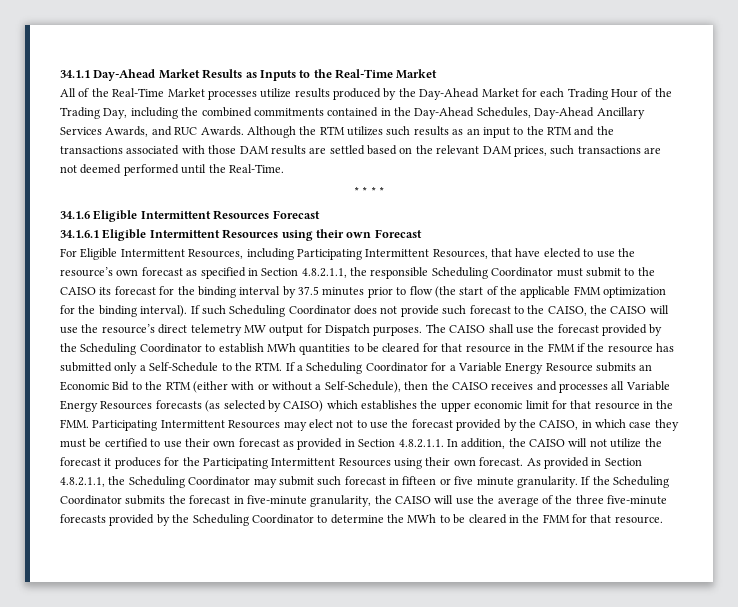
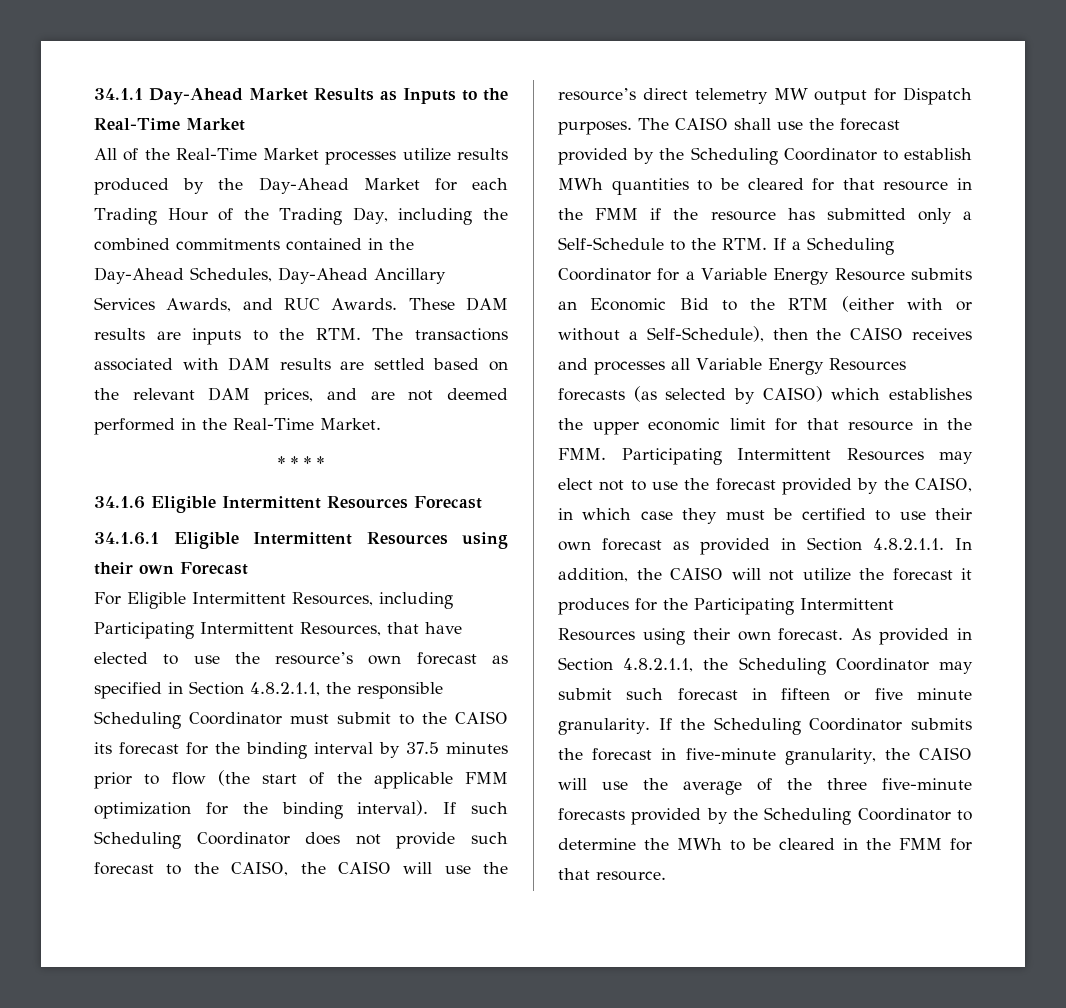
- Although the RTM utilizes such results as an input to the RTM and the transactions associated with those DAM results are settled based on the relevant DAM prices, such transactions are not deemed performed until the Real-Time.
+ These DAM results are inputs to the RTM. The transactions associated with DAM results are settled based on the relevant DAM prices, and are not deemed performed in the Real-Time Market.

